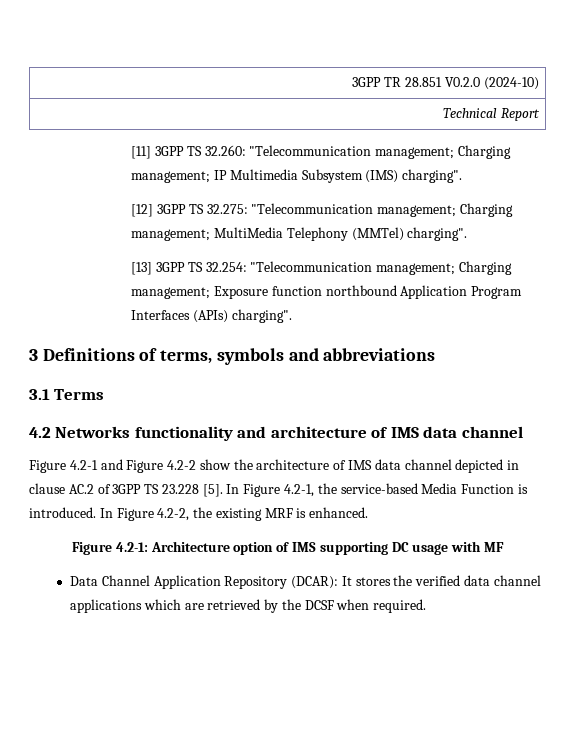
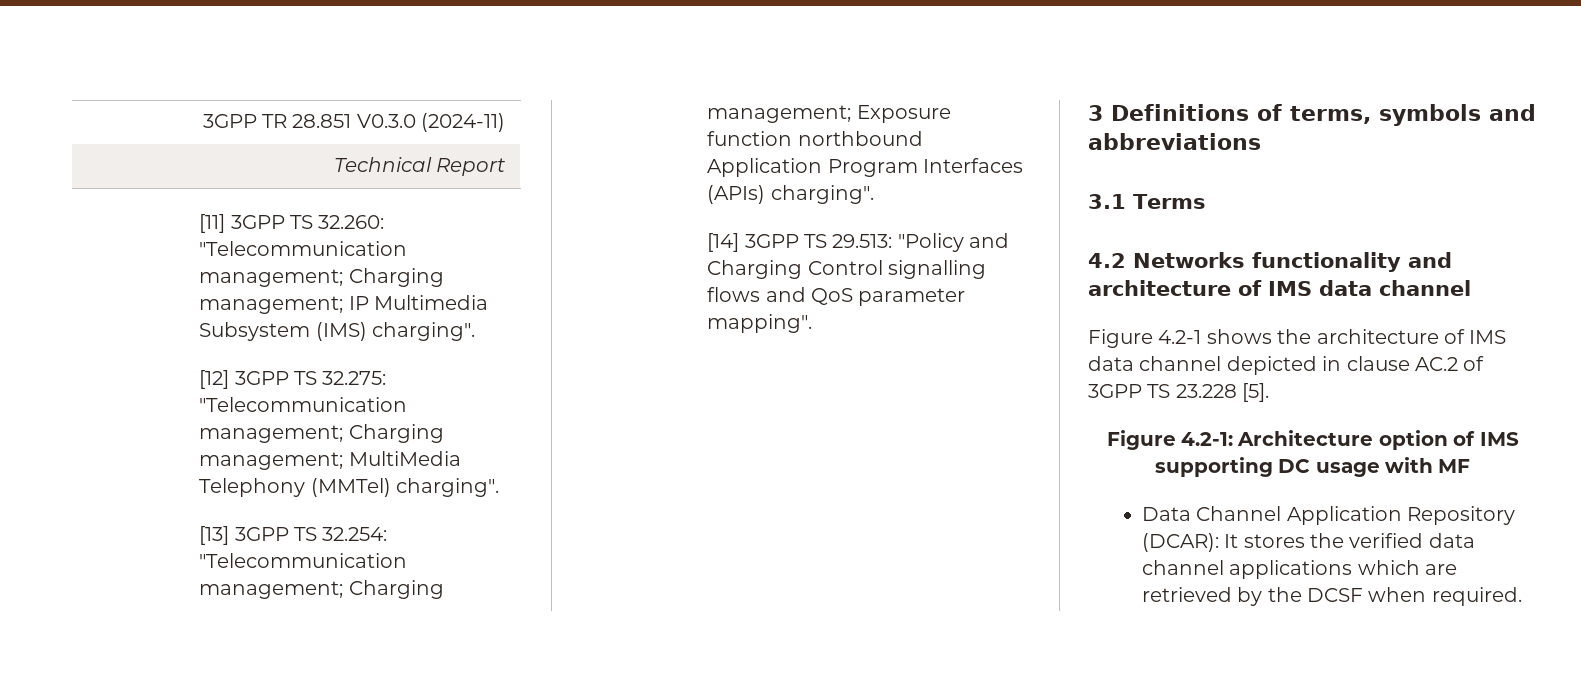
- 3GPP TR 28.851 V0.2.0 (2024-10)
+ 3GPP TR 28.851 V0.3.0 (2024-11)
+ [14] 3GPP TS 29.513: "Policy and Charging Control signalling flows and QoS parameter mapping".
- Figure 4.2-1 and Figure 4.2-2 show the architecture of IMS data channel depicted in clause AC.2 of 3GPP TS 23.228 [5]. In Figure 4.2-1, the service-based Media Function is introduced. In Figure 4.2-2, the existing MRF is enhanced.
+ Figure 4.2-1 shows the architecture of IMS data channel depicted in clause AC.2 of 3GPP TS 23.228 [5].

